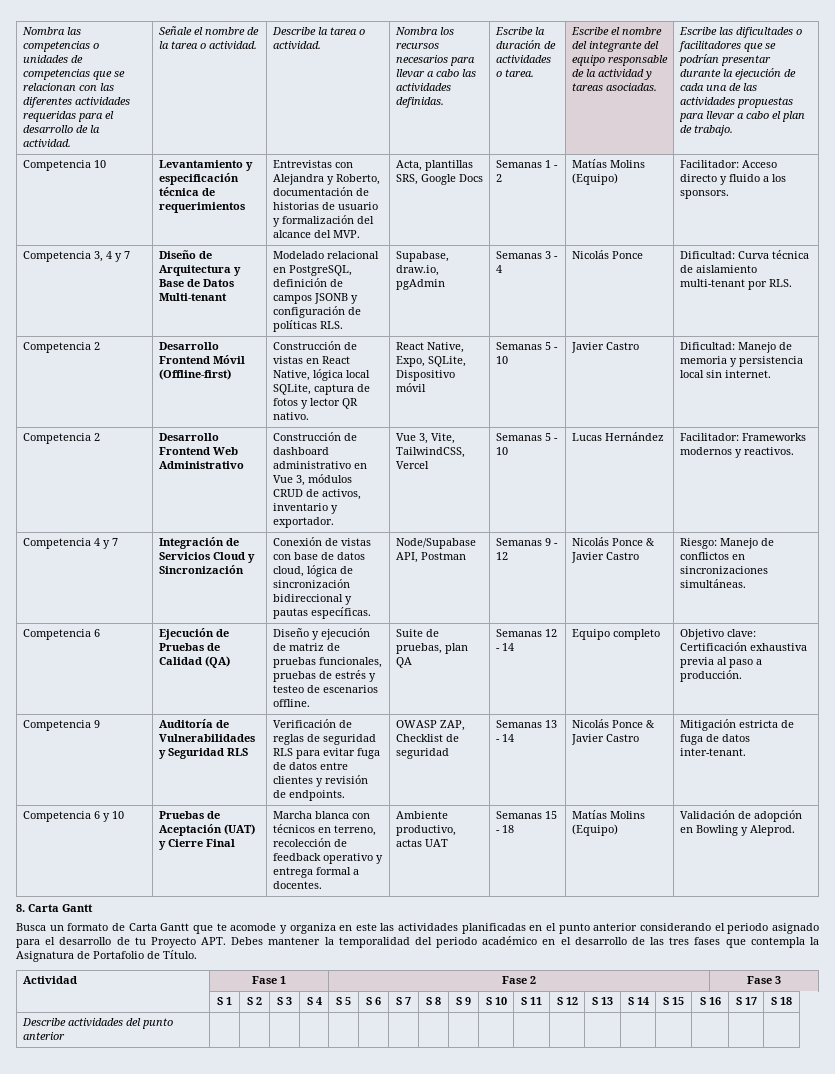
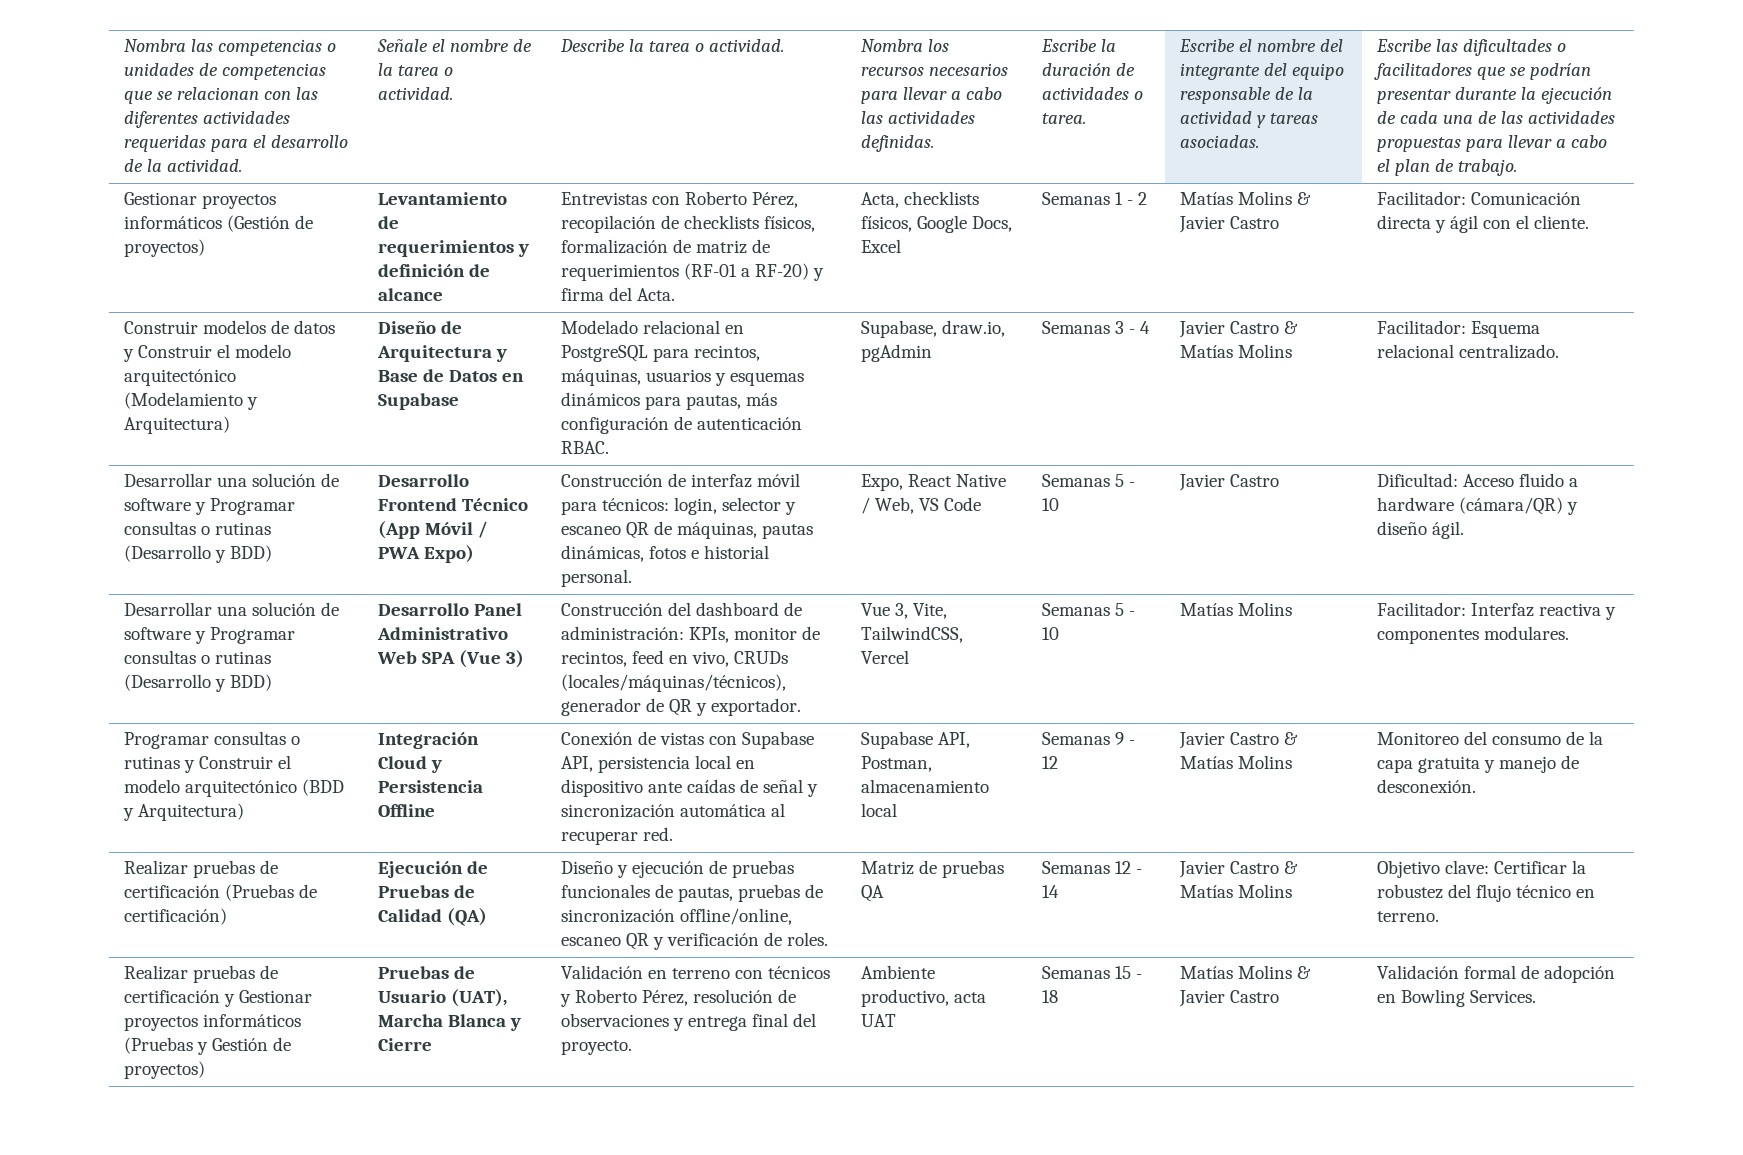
- Competencia 10 | Levantamiento y especificación técnica de requerimientos | Entrevistas con Alejandra y Roberto, documentación de historias de usuario y formalización del alcance del MVP. | Acta, plantillas SRS, Google Docs
+ Gestionar proyectos informáticos (Gestión de proyectos) | Levantamiento de requerimientos y definición de alcance | Entrevistas con Roberto Pérez, recopilación de checklists físicos, formalización de matriz de requerimientos (RF-01 a RF-20) y firma del Acta. | Acta, checklists físicos, Google Docs, Excel
- Matías Molins (Equipo) | Facilitador: Acceso directo y fluido a los sponsors.
- Competencia 3, 4 y 7
+ Matías Molins & Javier Castro | Facilitador: Comunicación directa y ágil con el cliente.
+ Construir modelos de datos y Construir el modelo arquitectónico (Modelamiento y Arquitectura)
- Diseño de Arquitectura y Base de Datos Multi-tenant
+ Diseño de Arquitectura y Base de Datos en Supabase
- Modelado relacional en PostgreSQL, definición de campos JSONB y configuración de políticas RLS.
+ Modelado relacional en PostgreSQL para recintos, máquinas, usuarios y esquemas dinámicos para pautas, más configuración de autenticación RBAC.
- Nicolás Ponce | Dificultad: Curva técnica de aislamiento multi-tenant por RLS.
- Competencia 2 | Desarrollo Frontend Móvil (Offline-first) | Construcción de vistas en React Native, lógica local SQLite, captura de fotos y lector QR nativo. | React Native, Expo, SQLite, Dispositivo móvil
+ Javier Castro & Matías Molins | Facilitador: Esquema relacional centralizado.
+ Desarrollar una solución de software y Programar consultas o rutinas (Desarrollo y BDD) | Desarrollo Frontend Técnico (App Móvil / PWA Expo) | Construcción de interfaz móvil para técnicos: login, selector y escaneo QR de máquinas, pautas dinámicas, fotos e historial personal. | Expo, React Native / Web, VS Code
- Dificultad: Manejo de memoria y persistencia local sin internet.
- Competencia 2 | Desarrollo Frontend Web Administrativo | Construcción de dashboard administrativo en Vue 3, módulos CRUD de activos, inventario y exportador. | Vue 3, Vite, TailwindCSS, Vercel | Semanas 5 - 10 | Lucas Hernández | Facilitador: Frameworks modernos y reactivos.
- Competencia 4 y 7 | Integración de Servicios Cloud y Sincronización | Conexión de vistas con base de datos cloud, lógica de sincronización bidireccional y pautas específicas. | Node/Supabase API, Postman
+ Dificultad: Acceso fluido a hardware (cámara/QR) y diseño ágil.
+ Desarrollar una solución de software y Programar consultas o rutinas (Desarrollo y BDD) | Desarrollo Panel Administrativo Web SPA (Vue 3) | Construcción del dashboard de administración: KPIs, monitor de recintos, feed en vivo, CRUDs (locales/máquinas/técnicos), generador de QR y exportador. | Vue 3, Vite, TailwindCSS, Vercel | Semanas 5 - 10 | Matías Molins | Facilitador: Interfaz reactiva y componentes modulares.
+ Programar consultas o rutinas y Construir el modelo arquitectónico (BDD y Arquitectura) | Integración Cloud y Persistencia Offline | Conexión de vistas con Supabase API, persistencia local en dispositivo ante caídas de señal y sincronización automática al recuperar red. | Supabase API, Postman, almacenamiento local
- Nicolás Ponce & Javier Castro | Riesgo: Manejo de conflictos en sincronizaciones simultáneas.
- Competencia 6
+ Javier Castro & Matías Molins | Monitoreo del consumo de la capa gratuita y manejo de desconexión.
+ Realizar pruebas de certificación (Pruebas de certificación)
- Diseño y ejecución de matriz de pruebas funcionales, pruebas de estrés y testeo de escenarios offline. | Suite de pruebas, plan QA
+ Diseño y ejecución de pruebas funcionales de pautas, pruebas de sincronización offline/online, escaneo QR y verificación de roles. | Matriz de pruebas QA
- Equipo completo | Objetivo clave: Certificación exhaustiva previa al paso a producción.
- Competencia 9 | Auditoría de Vulnerabilidades y Seguridad RLS | Verificación de reglas de seguridad RLS para evitar fuga de datos entre clientes y revisión de endpoints. | OWASP ZAP, Checklist de seguridad | Semanas 13 - 14 | Nicolás Ponce & Javier Castro | Mitigación estricta de fuga de datos inter-tenant.
- Competencia 6 y 10 | Pruebas de Aceptación (UAT) y Cierre Final | Marcha blanca con técnicos en terreno, recolección de feedback operativo y entrega formal a docentes.
+ Javier Castro & Matías Molins | Objetivo clave: Certificar la robustez del flujo técnico en terreno.
+ Realizar pruebas de certificación y Gestionar proyectos informáticos (Pruebas y Gestión de proyectos) | Pruebas de Usuario (UAT), Marcha Blanca y Cierre | Validación en terreno con técnicos y Roberto Pérez, resolución de observaciones y entrega final del proyecto.
- Ambiente productivo, actas UAT
+ Ambiente productivo, acta UAT
- Matías Molins (Equipo) | Validación de adopción en Bowling y Aleprod.
- 8. Carta Gantt
- Busca un formato de Carta Gantt que te acomode y organiza en este las actividades planificadas en el punto anterior considerando el periodo asignado para el desarrollo de tu Proyecto APT. Debes mantener la temporalidad del periodo académico en el desarrollo de las tres fases que contempla la Asignatura de Portafolio de Título.
- Actividad | Fase 1 | Fase 2 | Fase 3
- | S 1 | S 2 | S 3 | S 4 | S 5 | S 6 | S 7 | S 8 | S 9 | S 10 | S 11 | S 12 | S 13 | S 14 | S 15 | S 16 | S 17 | S 18
- Describe actividades del punto anterior | | | | | | | | | | | | | | | | | |
+ Matías Molins & Javier Castro | Validación formal de adopción en Bowling Services.

